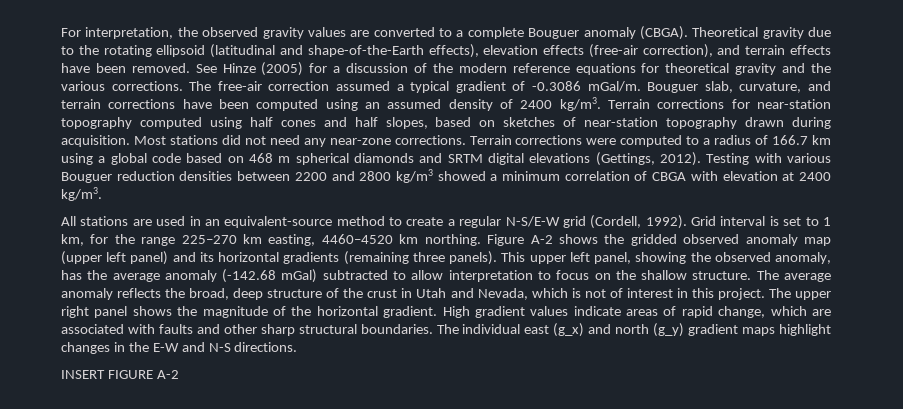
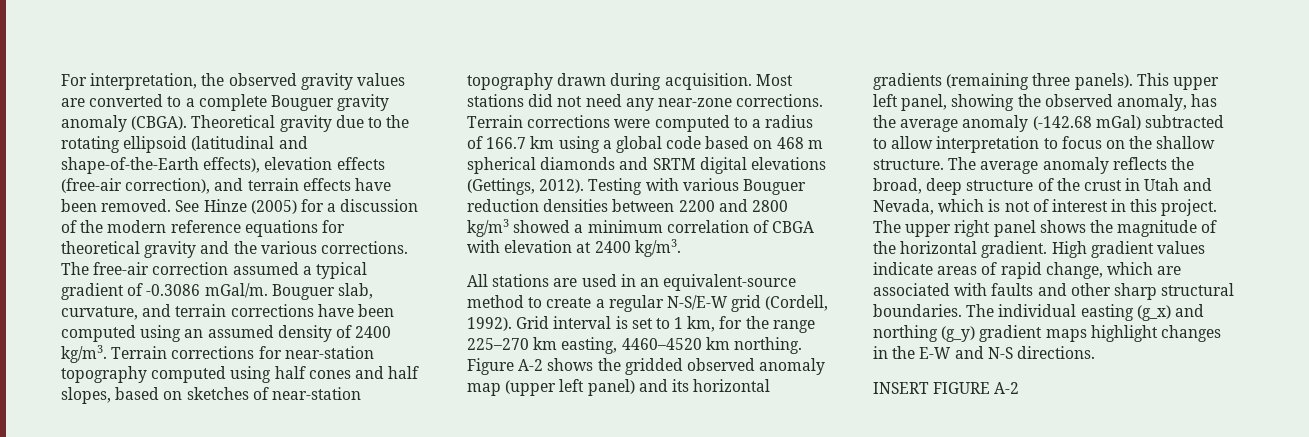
- For interpretation, the observed gravity values are converted to a complete Bouguer anomaly (CBGA).
+ For interpretation, the observed gravity values are converted to a complete Bouguer gravity anomaly (CBGA).
- The individual east (g_x) and north (g_y) gradient maps highlight changes in the E-W and N-S directions.
+ The individual easting (g_x) and northing (g_y) gradient maps highlight changes in the E-W and N-S directions.

